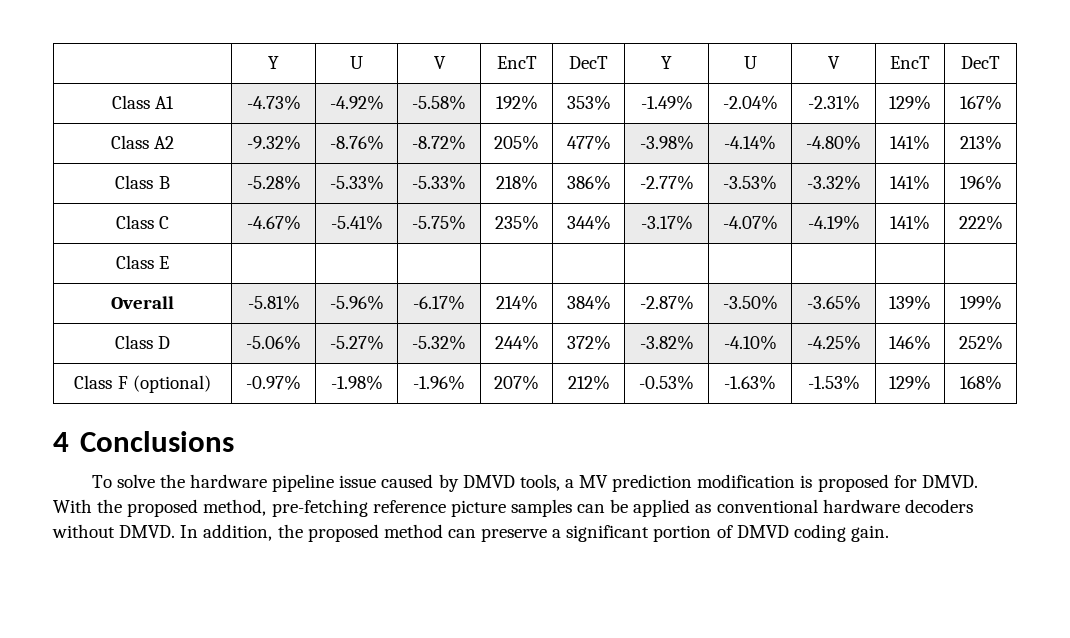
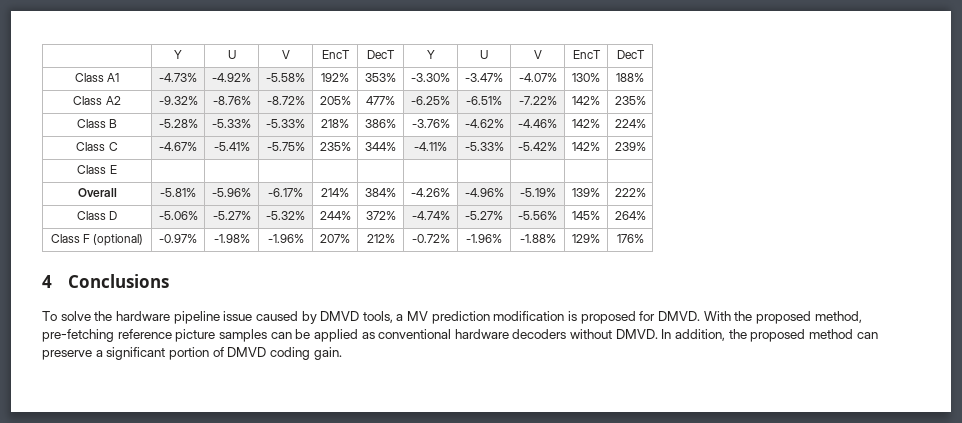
- Class A1 | -4.73% | -4.92% | -5.58% | 192% | 353% | -1.49% | -2.04% | -2.31% | 129% | 167%
+ Class A1 | -4.73% | -4.92% | -5.58% | 192% | 353% | -3.30% | -3.47% | -4.07% | 130% | 188%
- Class A2 | -9.32% | -8.76% | -8.72% | 205% | 477% | -3.98% | -4.14% | -4.80% | 141% | 213%
+ Class A2 | -9.32% | -8.76% | -8.72% | 205% | 477% | -6.25% | -6.51% | -7.22% | 142% | 235%
- Class B | -5.28% | -5.33% | -5.33% | 218% | 386% | -2.77% | -3.53% | -3.32% | 141% | 196%
+ Class B | -5.28% | -5.33% | -5.33% | 218% | 386% | -3.76% | -4.62% | -4.46% | 142% | 224%
- Class C | -4.67% | -5.41% | -5.75% | 235% | 344% | -3.17% | -4.07% | -4.19% | 141% | 222%
+ Class C | -4.67% | -5.41% | -5.75% | 235% | 344% | -4.11% | -5.33% | -5.42% | 142% | 239%
- Overall | -5.81% | -5.96% | -6.17% | 214% | 384% | -2.87% | -3.50% | -3.65% | 139% | 199%
+ Overall | -5.81% | -5.96% | -6.17% | 214% | 384% | -4.26% | -4.96% | -5.19% | 139% | 222%
- Class D | -5.06% | -5.27% | -5.32% | 244% | 372% | -3.82% | -4.10% | -4.25% | 146% | 252%
+ Class D | -5.06% | -5.27% | -5.32% | 244% | 372% | -4.74% | -5.27% | -5.56% | 145% | 264%
- Class F (optional) | -0.97% | -1.98% | -1.96% | 207% | 212% | -0.53% | -1.63% | -1.53% | 129% | 168%
+ Class F (optional) | -0.97% | -1.98% | -1.96% | 207% | 212% | -0.72% | -1.96% | -1.88% | 129% | 176%

